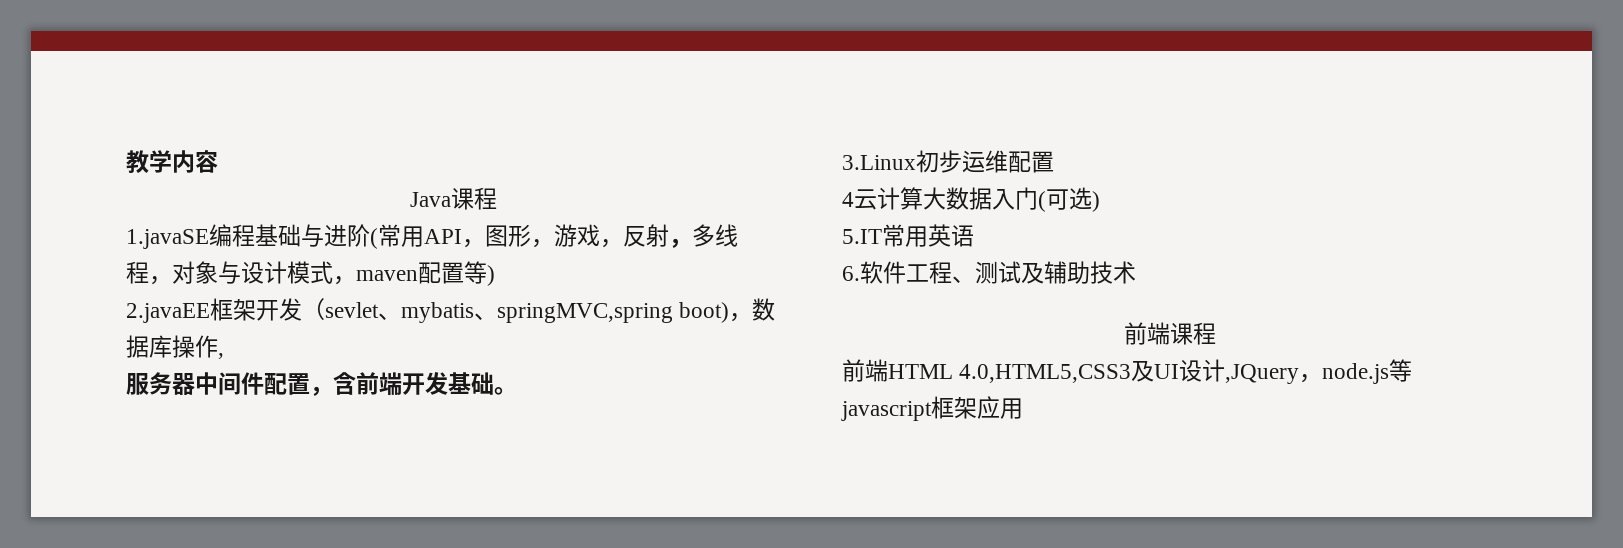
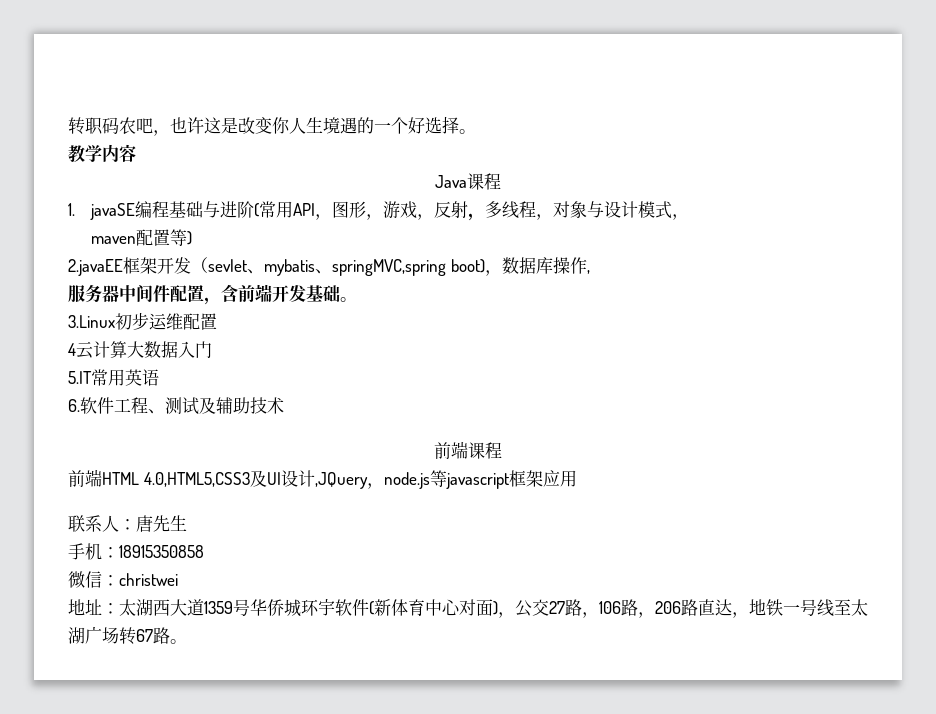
+ 转职码农吧，也许这是改变你人生境遇的一个好选择。
- 1.javaSE编程基础与进阶(常用API，图形，游戏，反射，多线程，对象与设计模式，maven配置等)
+ 1. javaSE编程基础与进阶(常用API，图形，游戏，反射，多线程，对象与设计模式，
+ maven配置等)
- 4云计算大数据入门(可选)
+ 4云计算大数据入门
+ 联系人：唐先生
+ 手机：18915350858
+ 微信：christwei
+ 地址：太湖西大道1359号华侨城环宇软件(新体育中心对面)，公交27路，106路，206路直达，地铁一号线至太湖广场转67路。

